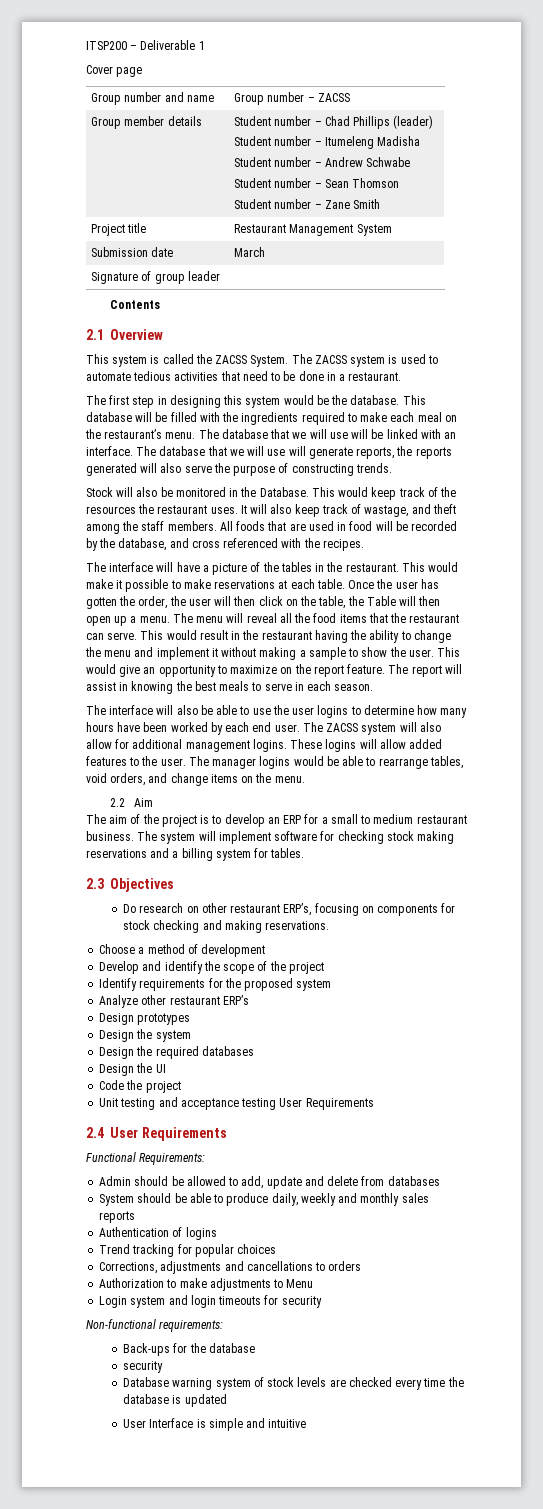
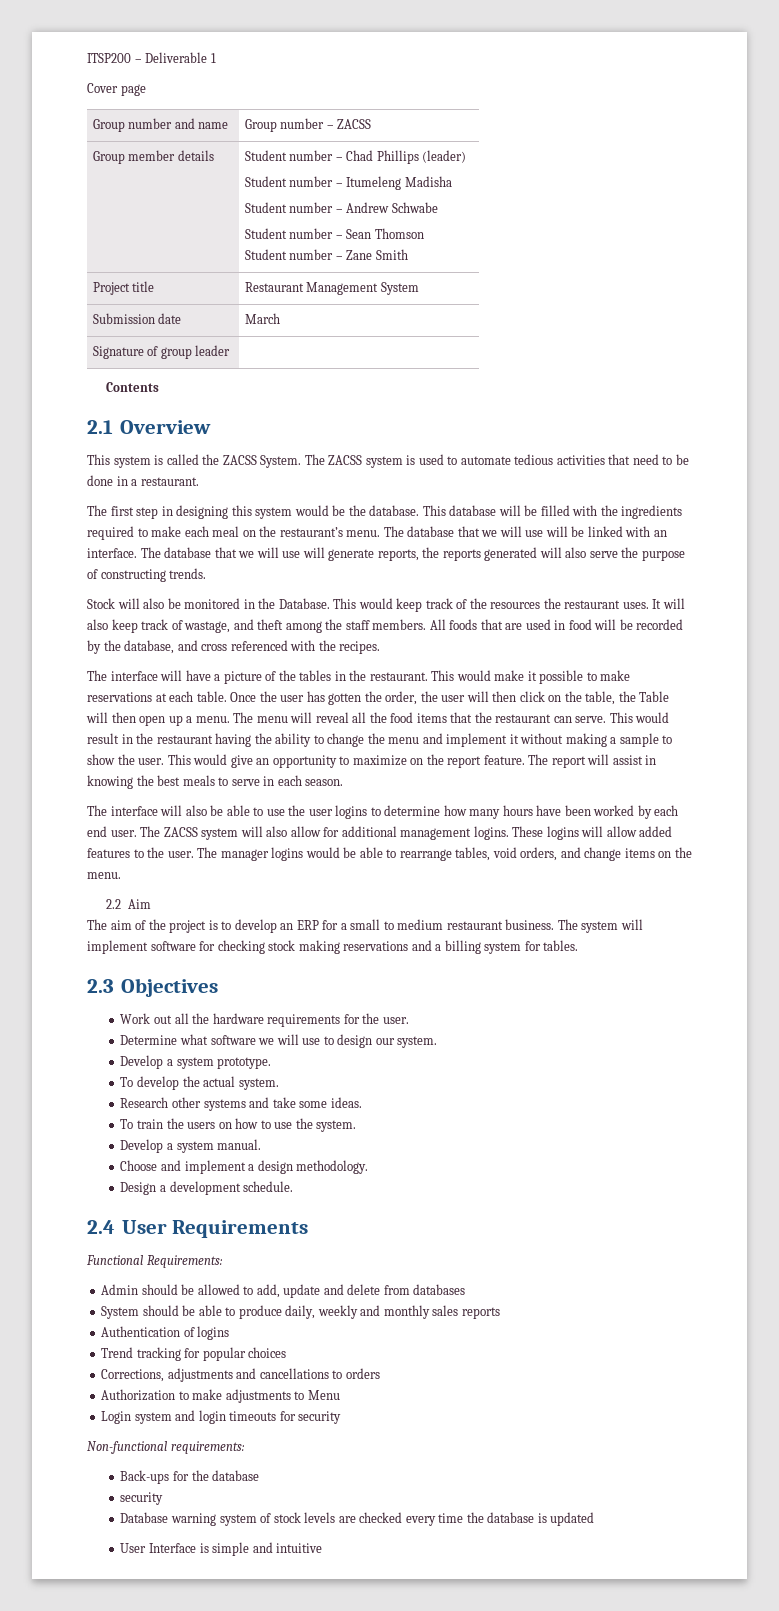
- Do research on other restaurant ERP’s, focusing on components for stock checking and making reservations.
- Choose a method of development
- Develop and identify the scope of the project
- Identify requirements for the proposed system
- Analyze other restaurant ERP’s
- Design prototypes
- Design the system
- Design the required databases
- Design the UI
- Code the project
- Unit testing and acceptance testing User Requirements
+ Work out all the hardware requirements for the user.
+ Determine what software we will use to design our system.
+ Develop a system prototype.
+ To develop the actual system.
+ Research other systems and take some ideas.
+ To train the users on how to use the system.
+ Develop a system manual.
+ Choose and implement a design methodology.
+ Design a development schedule.

